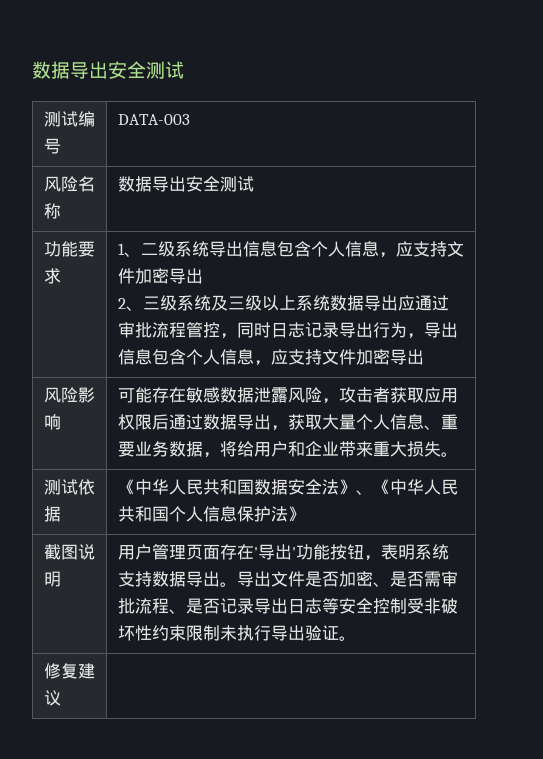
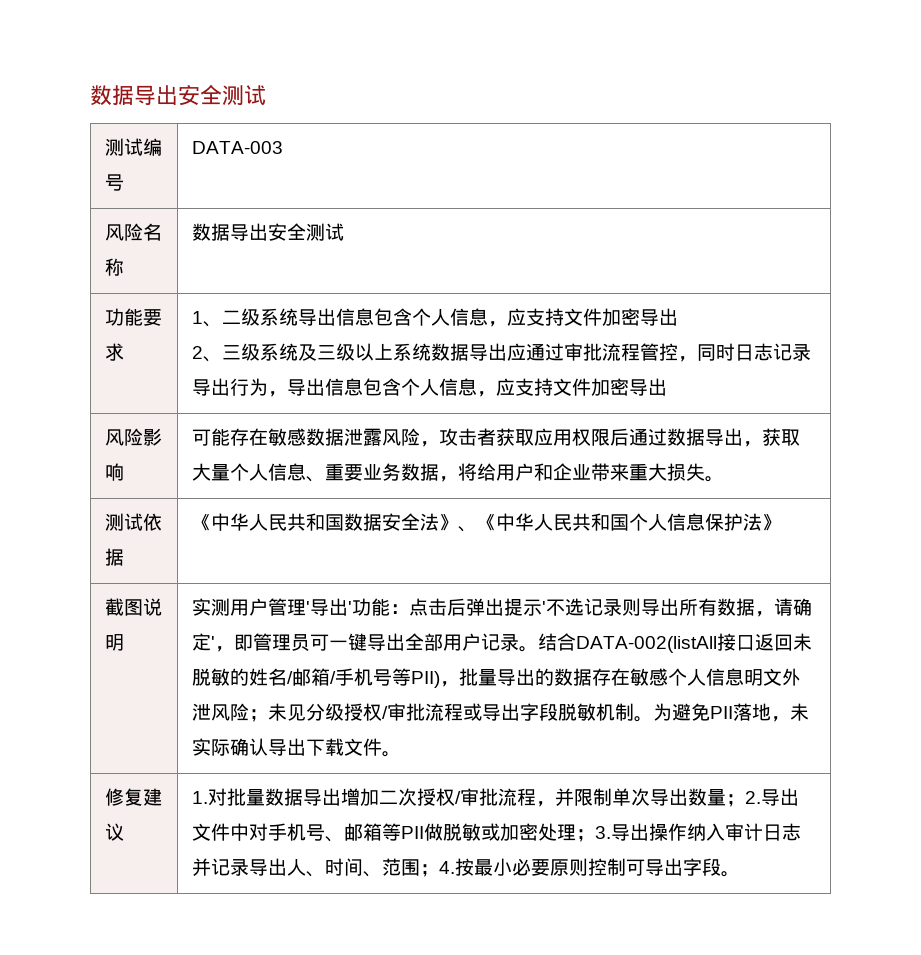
- 用户管理页面存在'导出'功能按钮，表明系统支持数据导出。导出文件是否加密、是否需审批流程、是否记录导出日志等安全控制受非破坏性约束限制未执行导出验证。
- 修复建议 |
+ 实测用户管理'导出'功能：点击后弹出提示'不选记录则导出所有数据，请确定'，即管理员可一键导出全部用户记录。结合DATA-002(listAll接口返回未脱敏的姓名/邮箱/手机号等PII)，批量导出的数据存在敏感个人信息明文外泄风险；未见分级授权/审批流程或导出字段脱敏机制。为避免PII落地，未实际确认导出下载文件。
+ 修复建议 | 1.对批量数据导出增加二次授权/审批流程，并限制单次导出数量；2.导出文件中对手机号、邮箱等PII做脱敏或加密处理；3.导出操作纳入审计日志并记录导出人、时间、范围；4.按最小必要原则控制可导出字段。

